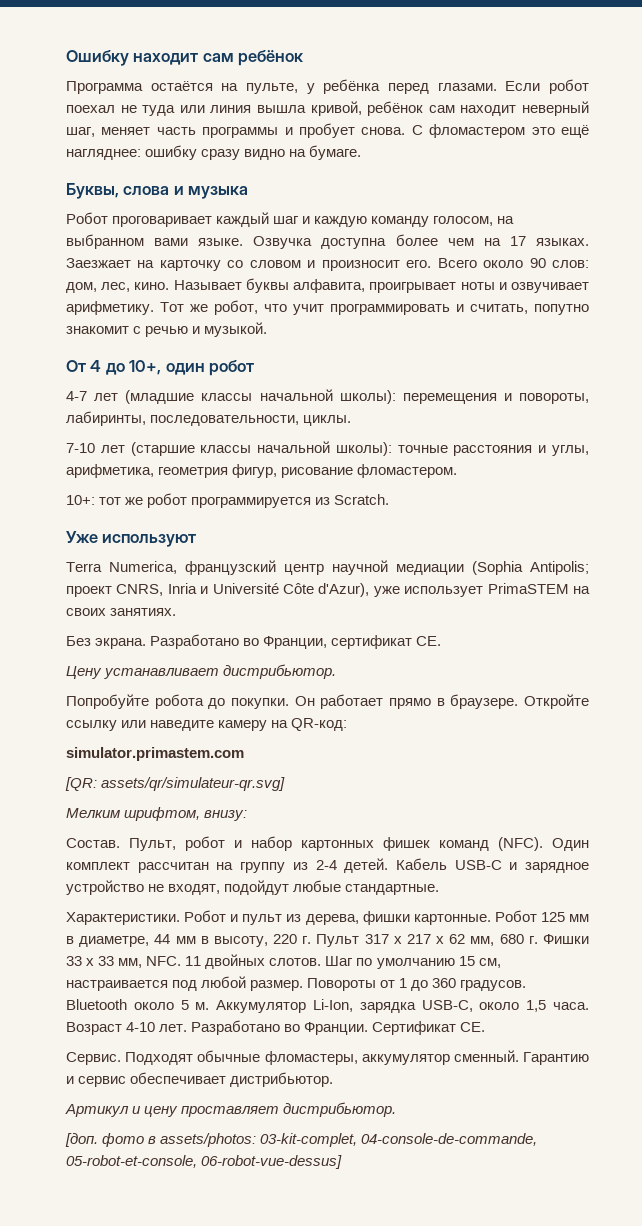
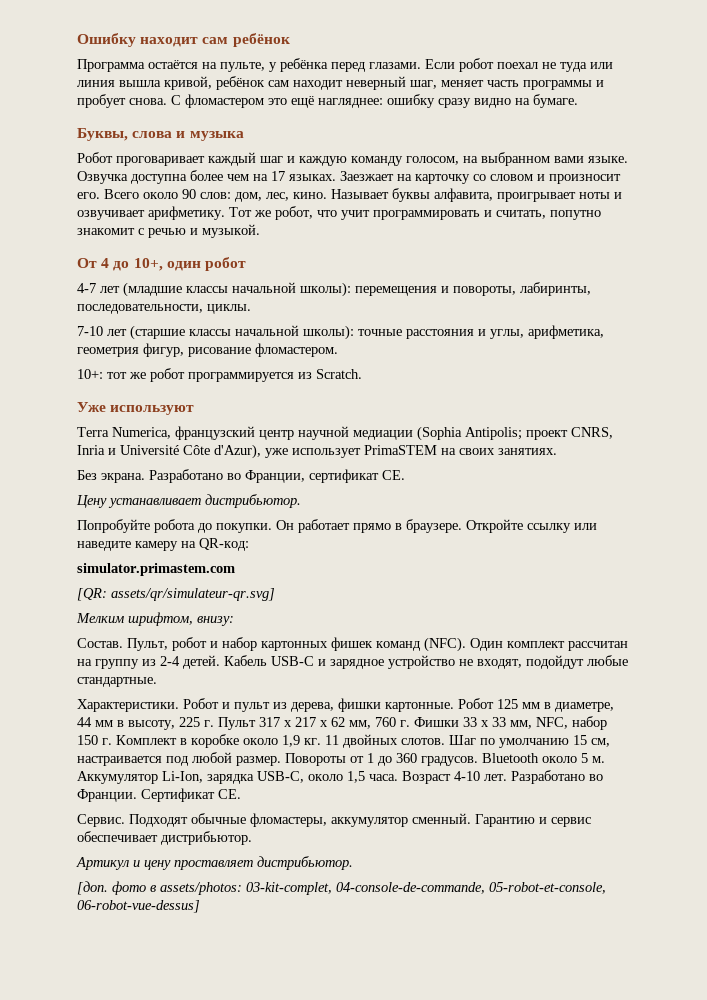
- Робот 125 мм в диаметре, 44 мм в высоту, 220 г. Пульт 317 x 217 x 62 мм, 680 г. Фишки 33 x 33 мм, NFC. 11 двойных слотов.
+ Робот 125 мм в диаметре, 44 мм в высоту, 225 г. Пульт 317 x 217 x 62 мм, 760 г. Фишки 33 x 33 мм, NFC, набор 150 г. Комплект в коробке около 1,9 кг. 11 двойных слотов.

